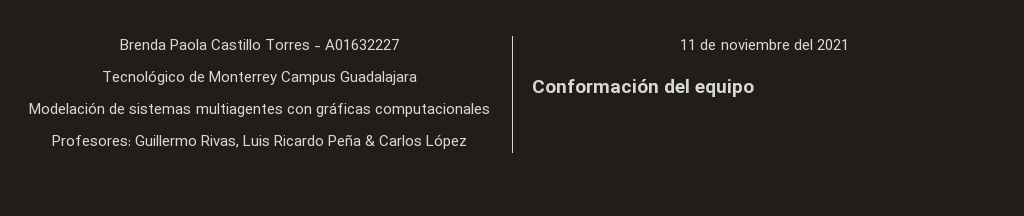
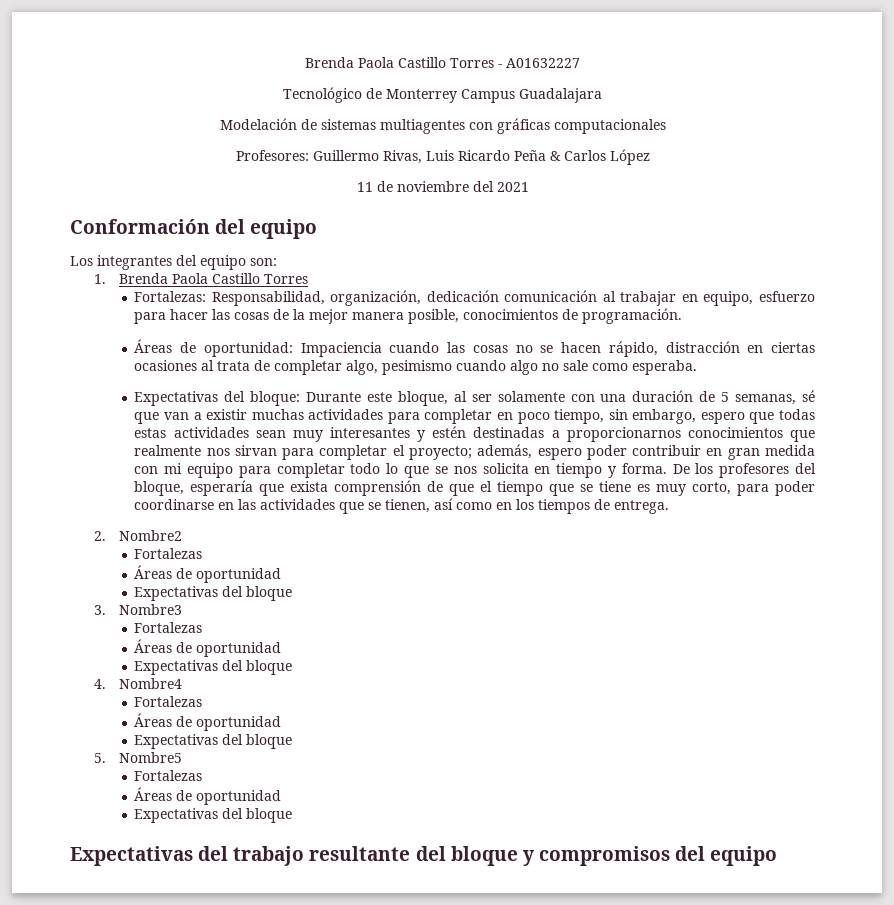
+ Los integrantes del equipo son:
+ 1. Brenda Paola Castillo Torres
+ Fortalezas: Responsabilidad, organización, dedicación comunicación al trabajar en equipo, esfuerzo para hacer las cosas de la mejor manera posible, conocimientos de programación.
+ Áreas de oportunidad: Impaciencia cuando las cosas no se hacen rápido, distracción en ciertas ocasiones al trata de completar algo, pesimismo cuando algo no sale como esperaba.
+ Expectativas del bloque: Durante este bloque, al ser solamente con una duración de 5 semanas, sé que van a existir muchas actividades para completar en poco tiempo, sin embargo, espero que todas estas actividades sean muy interesantes y estén destinadas a proporcionarnos conocimientos que realmente nos sirvan para completar el proyecto; además, espero poder contribuir en gran medida con mi equipo para completar todo lo que se nos solicita en tiempo y forma. De los profesores del bloque, esperaría que exista comprensión de que el tiempo que se tiene es muy corto, para poder coordinarse en las actividades que se tienen, así como en los tiempos de entrega.
+ 2. Nombre2
+ Fortalezas
+ Áreas de oportunidad
+ Expectativas del bloque
+ 3. Nombre3
+ Fortalezas
+ Áreas de oportunidad
+ Expectativas del bloque
+ 4. Nombre4
+ Fortalezas
+ Áreas de oportunidad
+ Expectativas del bloque
+ 5. Nombre5
+ Fortalezas
+ Áreas de oportunidad
+ Expectativas del bloque
+ Expectativas del trabajo resultante del bloque y compromisos del equipo

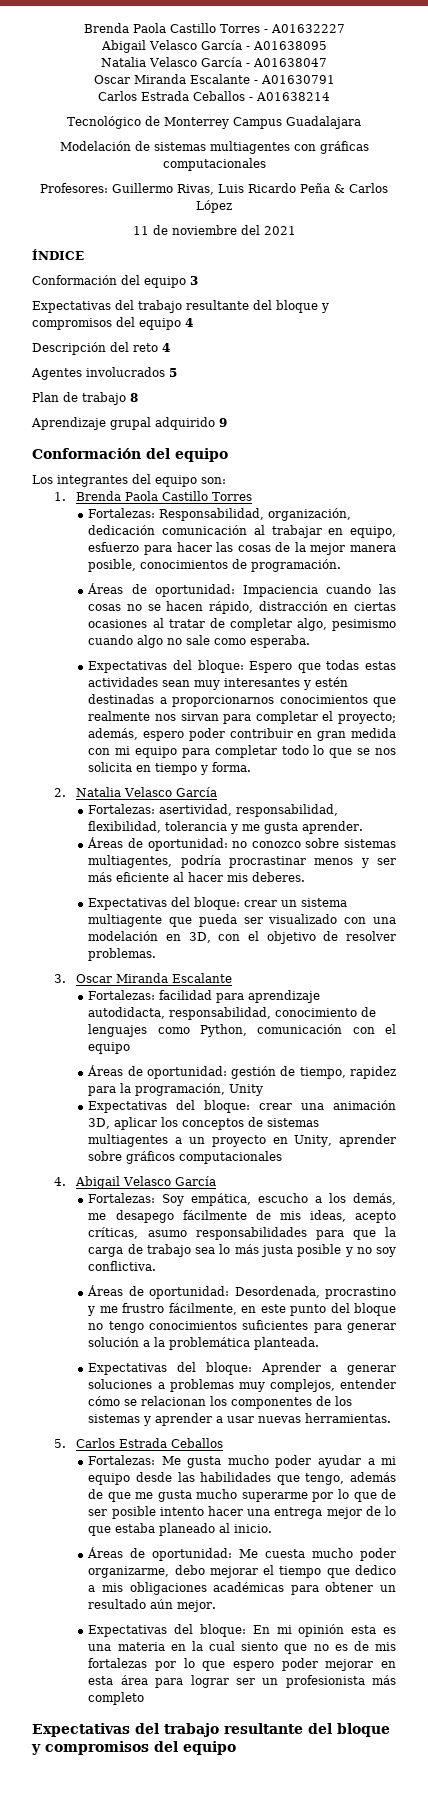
+ Abigail Velasco García - A01638095
+ Natalia Velasco García - A01638047
+ Oscar Miranda Escalante - A01630791
+ Carlos Estrada Ceballos - A01638214
+ ÍNDICE
+ Conformación del equipo 3
+ Expectativas del trabajo resultante del bloque y compromisos del equipo 4
+ Descripción del reto 4
+ Agentes involucrados 5
+ Plan de trabajo 8
+ Aprendizaje grupal adquirido 9
- Áreas de oportunidad: Impaciencia cuando las cosas no se hacen rápido, distracción en ciertas ocasiones al trata de completar algo, pesimismo cuando algo no sale como esperaba.
+ Áreas de oportunidad: Impaciencia cuando las cosas no se hacen rápido, distracción en ciertas ocasiones al tratar de completar algo, pesimismo cuando algo no sale como esperaba.
- Expectativas del bloque: Durante este bloque, al ser solamente con una duración de 5 semanas, sé que van a existir muchas actividades para completar en poco tiempo, sin embargo, espero que todas estas actividades sean muy interesantes y estén destinadas a proporcionarnos conocimientos que realmente nos sirvan para completar el proyecto; además, espero poder contribuir en gran medida con mi equipo para completar todo lo que se nos solicita en tiempo y forma. De los profesores del bloque, esperaría que exista comprensión de que el tiempo que se tiene es muy corto, para poder coordinarse en las actividades que se tienen, así como en los tiempos de entrega.
- 2. Nombre2
- Fortalezas
- Áreas de oportunidad
- Expectativas del bloque
- 3. Nombre3
- Fortalezas
- Áreas de oportunidad
- Expectativas del bloque
- 4. Nombre4
- Fortalezas
- Áreas de oportunidad
- Expectativas del bloque
- 5. Nombre5
- Fortalezas
- Áreas de oportunidad
- Expectativas del bloque
+ Expectativas del bloque: Espero que todas estas actividades sean muy interesantes y estén destinadas a proporcionarnos conocimientos que realmente nos sirvan para completar el proyecto; además, espero poder contribuir en gran medida con mi equipo para completar todo lo que se nos solicita en tiempo y forma.
+ 2. Natalia Velasco García
+ Fortalezas: asertividad, responsabilidad, flexibilidad, tolerancia y me gusta aprender.
+ Áreas de oportunidad: no conozco sobre sistemas multiagentes, podría procrastinar menos y ser más eficiente al hacer mis deberes.
+ Expectativas del bloque: crear un sistema multiagente que pueda ser visualizado con una modelación en 3D, con el objetivo de resolver problemas.
+ 3. Oscar Miranda Escalante
+ Fortalezas: facilidad para aprendizaje autodidacta, responsabilidad, conocimiento de lenguajes como Python, comunicación con el equipo
+ Áreas de oportunidad: gestión de tiempo, rapidez para la programación, Unity
+ Expectativas del bloque: crear una animación 3D, aplicar los conceptos de sistemas multiagentes a un proyecto en Unity, aprender sobre gráficos computacionales
+ 4. Abigail Velasco García
+ Fortalezas: Soy empática, escucho a los demás, me desapego fácilmente de mis ideas, acepto críticas, asumo responsabilidades para que la carga de trabajo sea lo más justa posible y no soy conflictiva.
+ Áreas de oportunidad: Desordenada, procrastino y me frustro fácilmente, en este punto del bloque no tengo conocimientos suficientes para generar solución a la problemática planteada.
+ Expectativas del bloque: Aprender a generar soluciones a problemas muy complejos, entender cómo se relacionan los componentes de los sistemas y aprender a usar nuevas herramientas.
+ 5. Carlos Estrada Ceballos
+ Fortalezas: Me gusta mucho poder ayudar a mi equipo desde las habilidades que tengo, además de que me gusta mucho superarme por lo que de ser posible intento hacer una entrega mejor de lo que estaba planeado al inicio.
+ Áreas de oportunidad: Me cuesta mucho poder organizarme, debo mejorar el tiempo que dedico a mis obligaciones académicas para obtener un resultado aún mejor.
+ Expectativas del bloque: En mi opinión esta es una materia en la cual siento que no es de mis fortalezas por lo que espero poder mejorar en esta área para lograr ser un profesionista más completo

